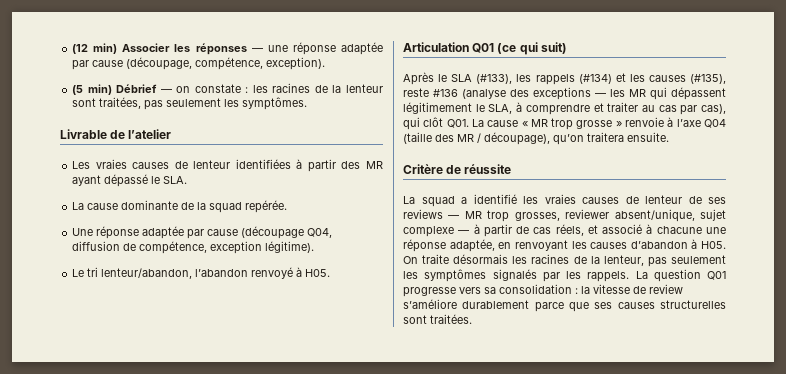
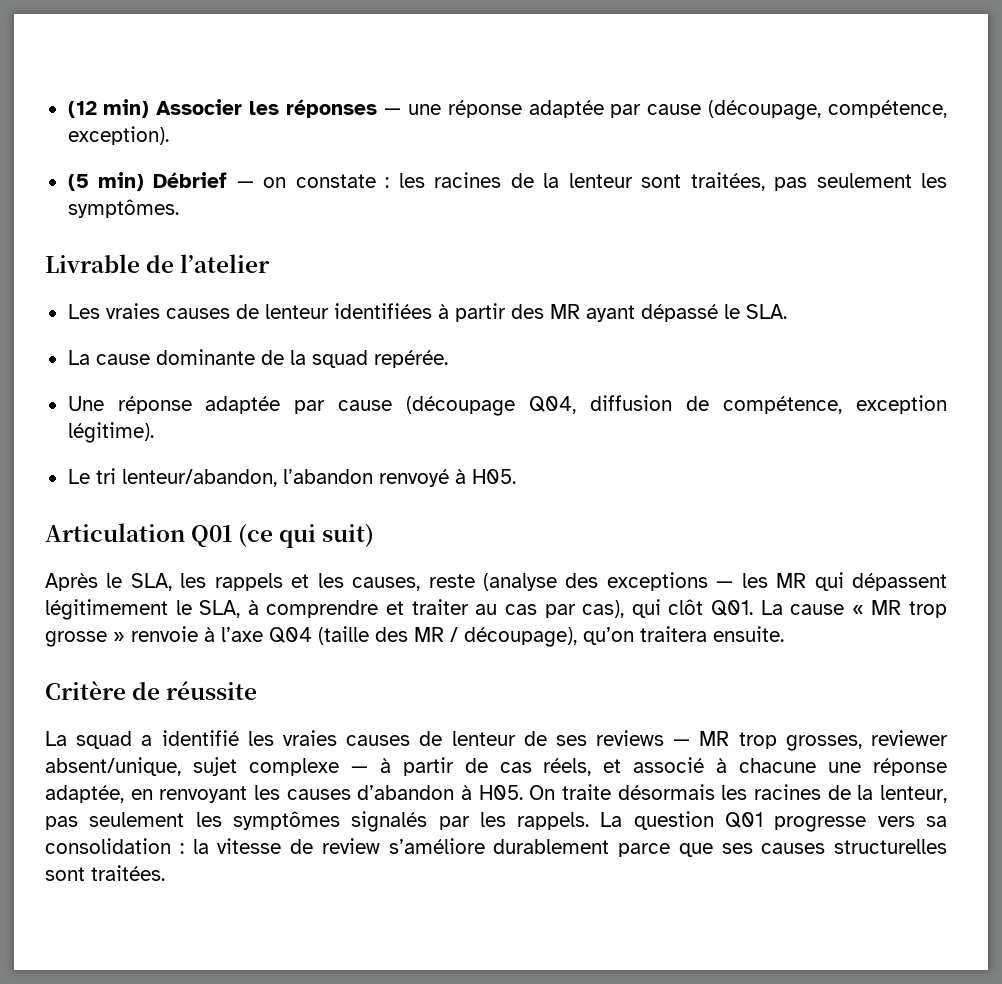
- Après le SLA (#133), les rappels (#134) et les causes (#135), reste #136 (analyse des exceptions — les MR qui dépassent légitimement le SLA, à comprendre et traiter au cas par cas), qui clôt Q01. La cause « MR trop grosse » renvoie à l’axe Q04 (taille des MR / découpage), qu’on traitera ensuite.
+ Après le SLA, les rappels et les causes, reste (analyse des exceptions — les MR qui dépassent légitimement le SLA, à comprendre et traiter au cas par cas), qui clôt Q01. La cause « MR trop grosse » renvoie à l’axe Q04 (taille des MR / découpage), qu’on traitera ensuite.

